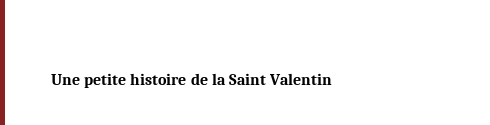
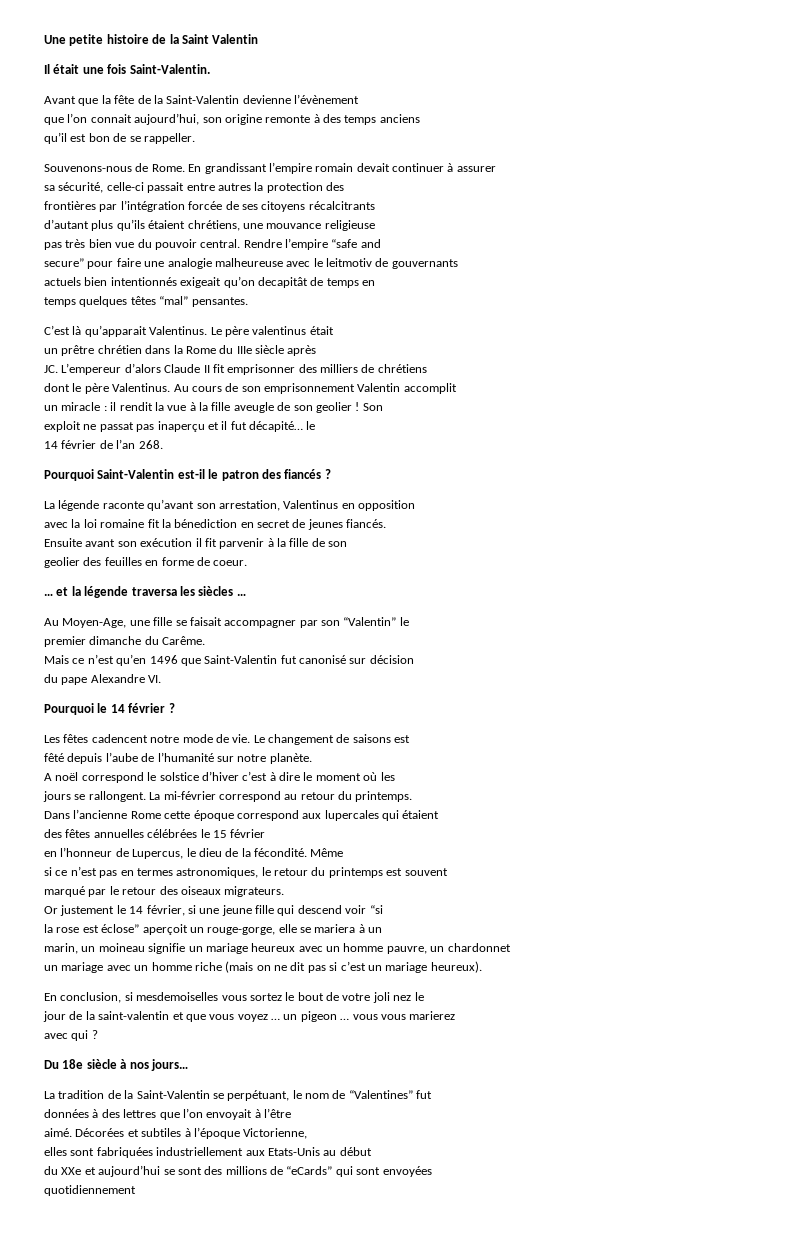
+ Il était une fois Saint-Valentin.
+ Avant que la fête de la Saint-Valentin devienne l’évènement
+ que l’on connait aujourd’hui, son origine remonte à des temps anciens
+ qu’il est bon de se rappeller.
+ Souvenons-nous de Rome. En grandissant l’empire romain devait continuer à assurer
+ sa sécurité, celle-ci passait entre autres la protection des
+ frontières par l’intégration forcée de ses citoyens récalcitrants
+ d’autant plus qu’ils étaient chrétiens, une mouvance religieuse
+ pas très bien vue du pouvoir central. Rendre l’empire “safe and
+ secure” pour faire une analogie malheureuse avec le leitmotiv de gouvernants
+ actuels bien intentionnés exigeait qu’on decapitât de temps en
+ temps quelques têtes “mal” pensantes.
+ C’est là qu’apparait Valentinus. Le père valentinus était
+ un prêtre chrétien dans la Rome du IIIe siècle après
+ JC. L’empereur d’alors Claude II fit emprisonner des milliers de chrétiens
+ dont le père Valentinus. Au cours de son emprisonnement Valentin accomplit
+ un miracle : il rendit la vue à la fille aveugle de son geolier ! Son
+ exploit ne passat pas inaperçu et il fut décapité… le
+ 14 février de l’an 268.
+ Pourquoi Saint-Valentin est-il le patron des fiancés ?
+ La légende raconte qu’avant son arrestation, Valentinus en opposition
+ avec la loi romaine fit la bénediction en secret de jeunes fiancés.
+ Ensuite avant son exécution il fit parvenir à la fille de son
+ geolier des feuilles en forme de coeur.
+ … et la légende traversa les siècles …
+ Au Moyen-Age, une fille se faisait accompagner par son “Valentin” le
+ premier dimanche du Carême.
+ Mais ce n’est qu’en 1496 que Saint-Valentin fut canonisé sur décision
+ du pape Alexandre VI.
+ Pourquoi le 14 février ?
+ Les fêtes cadencent notre mode de vie. Le changement de saisons est
+ fêté depuis l’aube de l’humanité sur notre planète.
+ A noël correspond le solstice d’hiver c’est à dire le moment où les
+ jours se rallongent. La mi-février correspond au retour du printemps.
+ Dans l’ancienne Rome cette époque correspond aux lupercales qui étaient
+ des fêtes annuelles célébrées le 15 février
+ en l’honneur de Lupercus, le dieu de la fécondité. Même
+ si ce n’est pas en termes astronomiques, le retour du printemps est souvent
+ marqué par le retour des oiseaux migrateurs.
+ Or justement le 14 février, si une jeune fille qui descend voir “si
+ la rose est éclose” aperçoit un rouge-gorge, elle se mariera à un
+ marin, un moineau signifie un mariage heureux avec un homme pauvre, un chardonnet
+ un mariage avec un homme riche (mais on ne dit pas si c’est un mariage heureux).
+ En conclusion, si mesdemoiselles vous sortez le bout de votre joli nez le
+ jour de la saint-valentin et que vous voyez … un pigeon … vous vous marierez
+ avec qui ?
+ Du 18e siècle à nos jours…
+ La tradition de la Saint-Valentin se perpétuant, le nom de “Valentines” fut
+ données à des lettres que l’on envoyait à l’être
+ aimé. Décorées et subtiles à l’époque Victorienne,
+ elles sont fabriquées industriellement aux Etats-Unis au début
+ du XXe et aujourd’hui se sont des millions de “eCards” qui sont envoyées
+ quotidiennement

